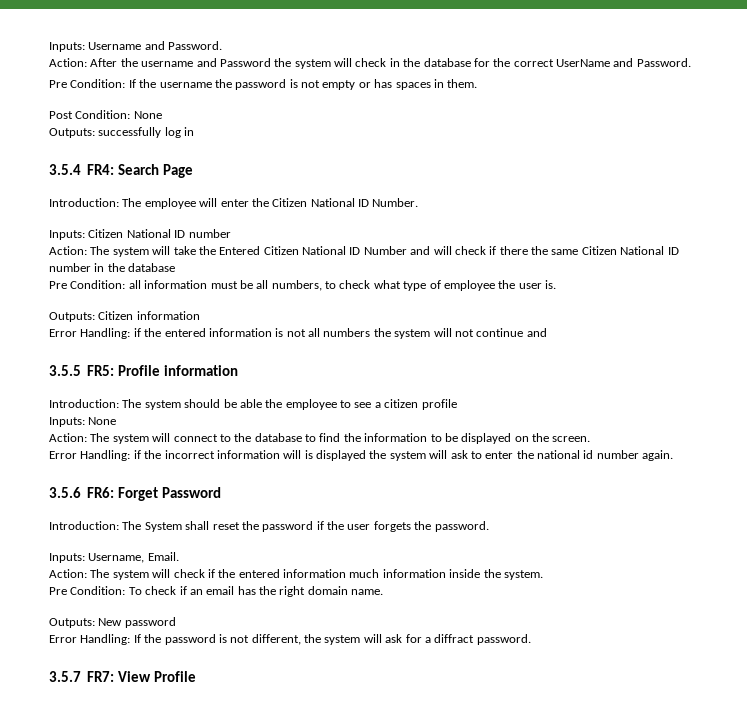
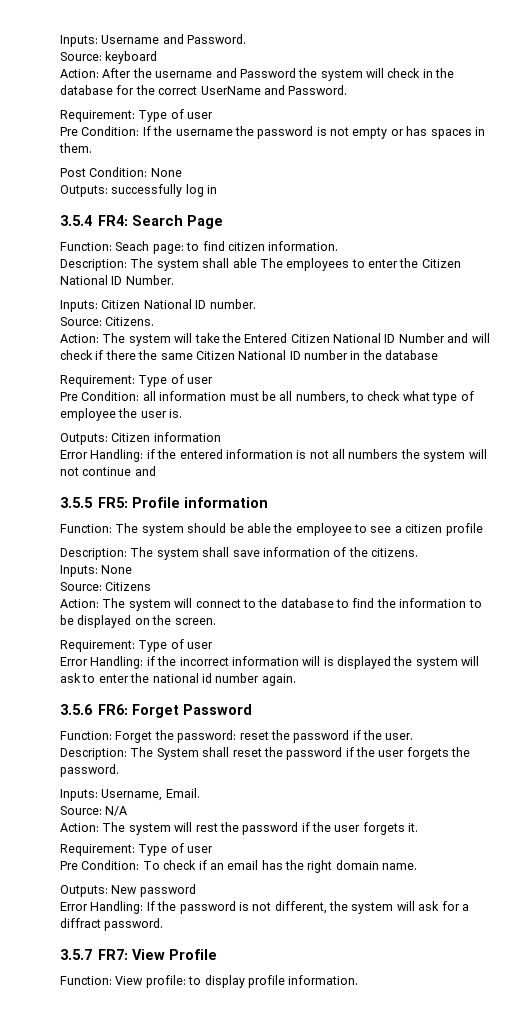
+ Source: keyboard
  Action: After the username and Password the system will check in the database for the correct UserName and Password.
+ Requirement: Type of user
- Introduction: The employee will enter the Citizen National ID Number.
+ Function: Seach page: to find citizen information.
+ Description: The system shall able The employees to enter the Citizen National ID Number.
- Inputs: Citizen National ID number
+ Inputs: Citizen National ID number.
+ Source: Citizens.
  Action: The system will take the Entered Citizen National ID Number and will check if there the same Citizen National ID number in the database
+ Requirement: Type of user
- Introduction: The system should be able the employee to see a citizen profile
+ Function: The system should be able the employee to see a citizen profile
+ Description: The system shall save information of the citizens.
+ Source: Citizens
  Action: The system will connect to the database to find the information to be displayed on the screen.
+ Requirement: Type of user
- Introduction: The System shall reset the password if the user forgets the password.
+ Function: Forget the password: reset the password if the user.
+ Description: The System shall reset the password if the user forgets the password.
- Action: The system will check if the entered information much information inside the system.
+ Source: N/A
+ Action: The system will rest the password if the user forgets it.
+ Requirement: Type of user
+ Function: View profile: to display profile information.

